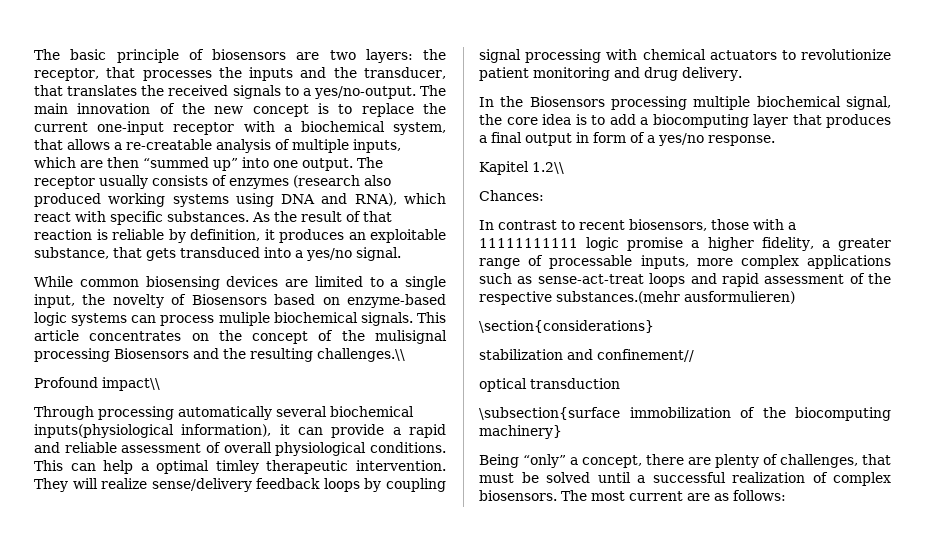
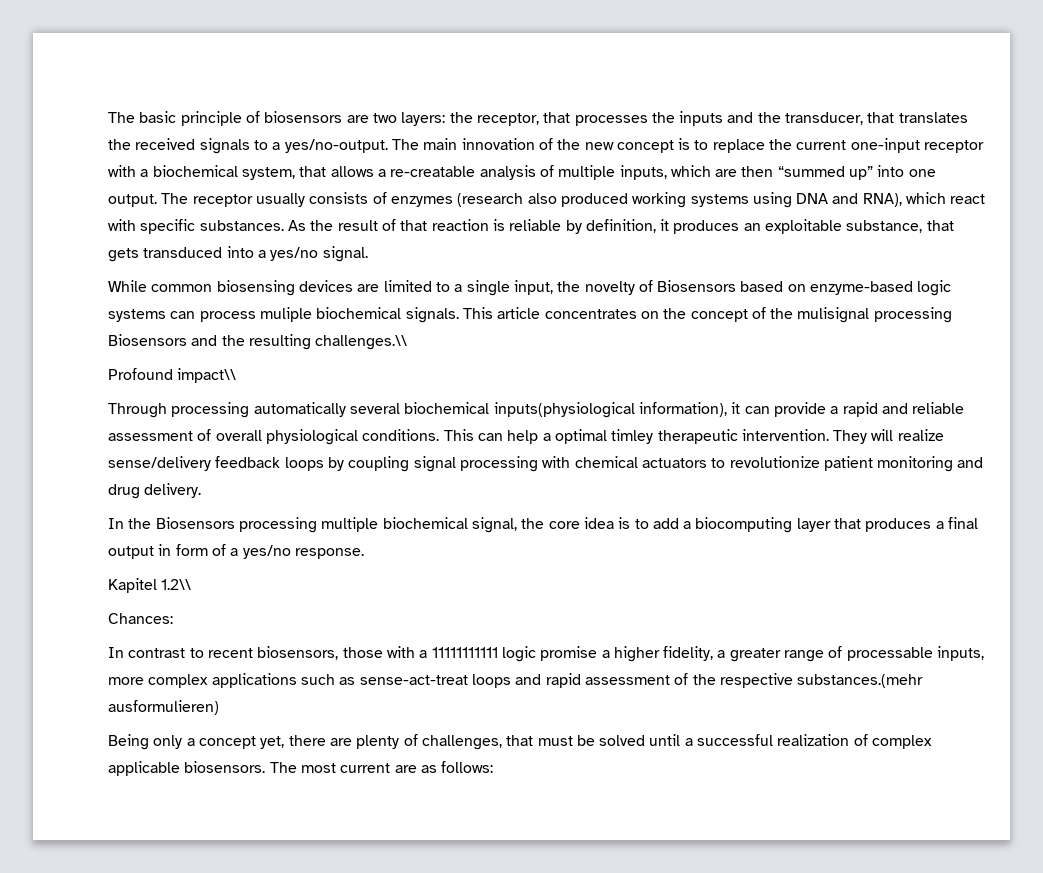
- \section{considerations}
- stabilization and confinement//
- optical transduction
- \subsection{surface immobilization of the biocomputing machinery}
- Being “only” a concept, there are plenty of challenges, that must be solved until a successful realization of complex biosensors.
+ Being only a concept yet, there are plenty of challenges, that must be solved until a successful realization of complex applicable biosensors.

